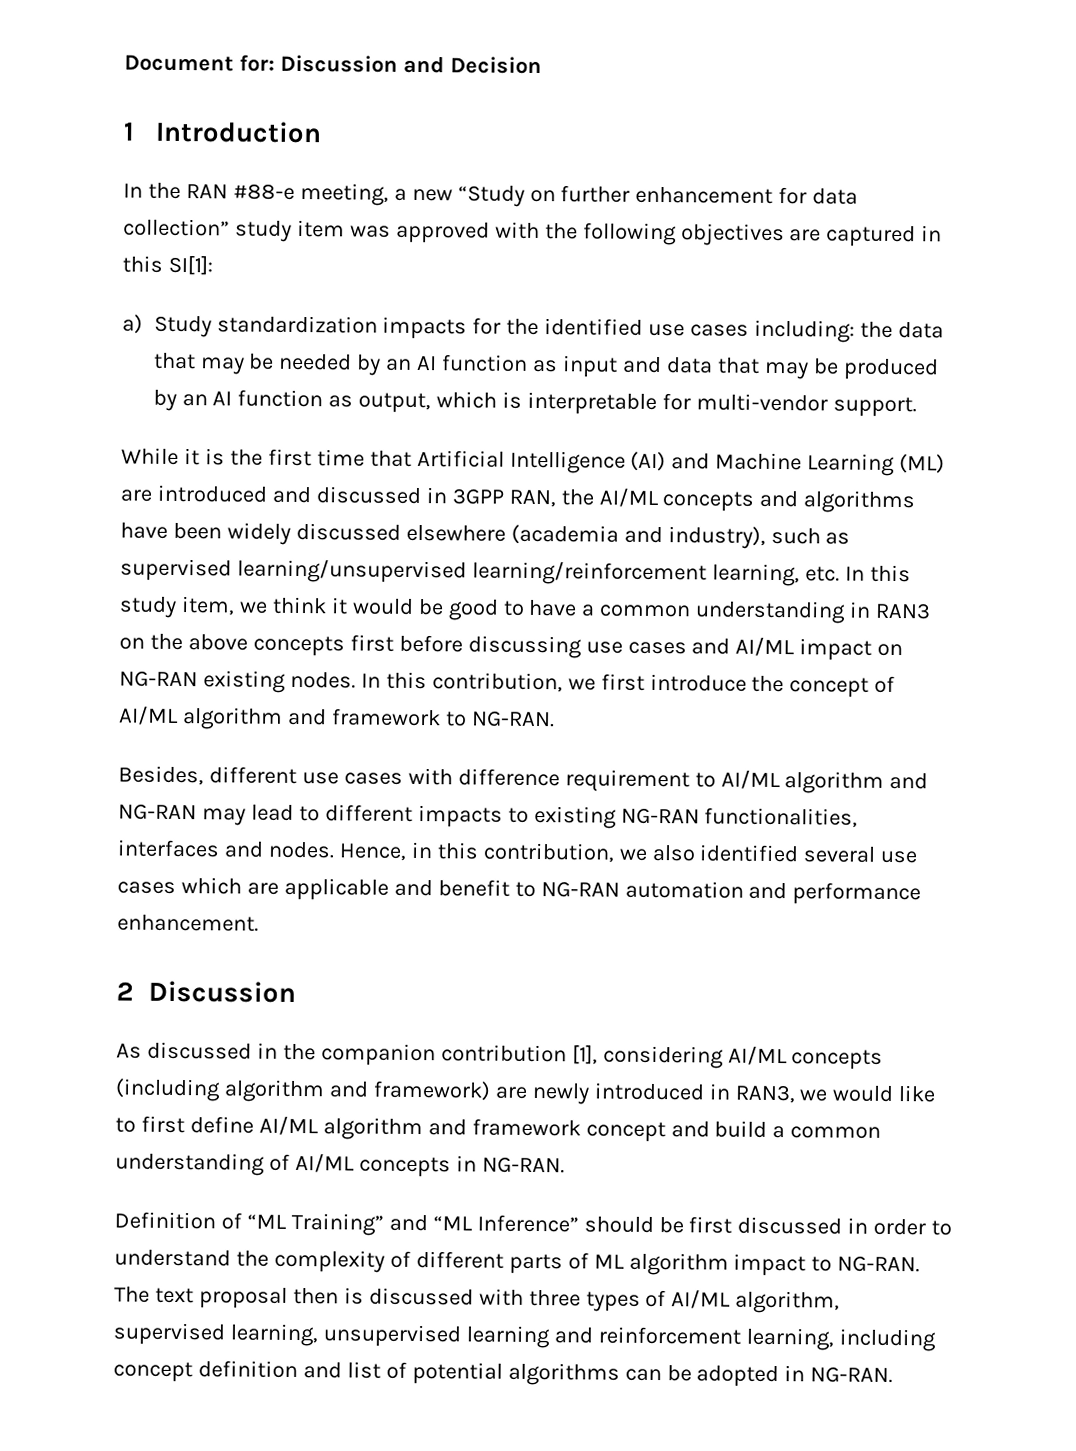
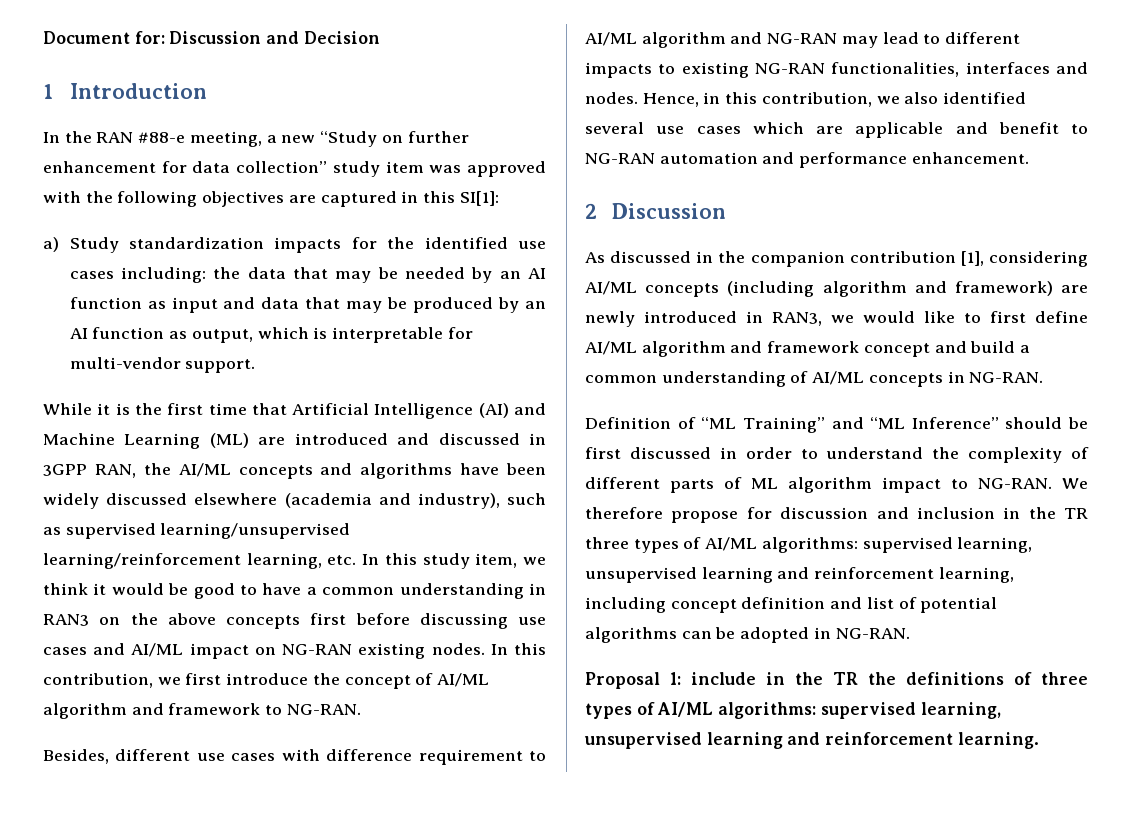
- The text proposal then is discussed with three types of AI/ML algorithm, supervised learning, unsupervised learning and reinforcement learning, including concept definition and list of potential algorithms can be adopted in NG-RAN.
+ We therefore propose for discussion and inclusion in the TR three types of AI/ML algorithms: supervised learning, unsupervised learning and reinforcement learning, including concept definition and list of potential algorithms can be adopted in NG-RAN.
+ Proposal 1: include in the TR the definitions of three types of AI/ML algorithms: supervised learning, unsupervised learning and reinforcement learning.

